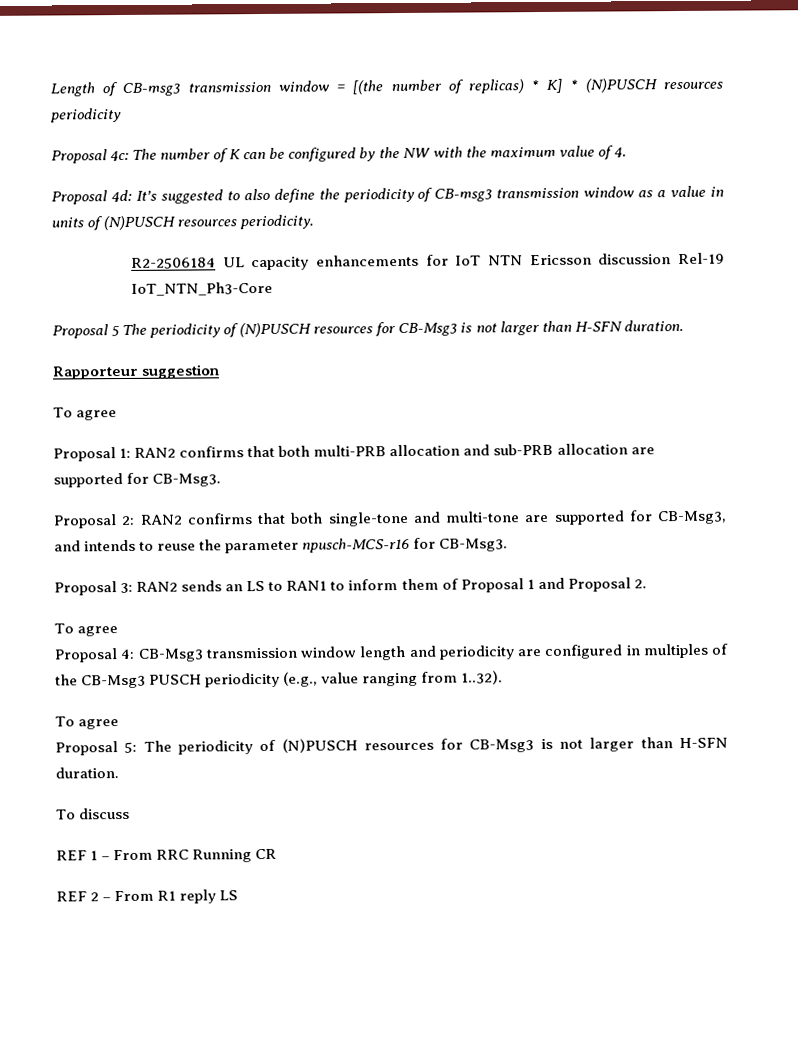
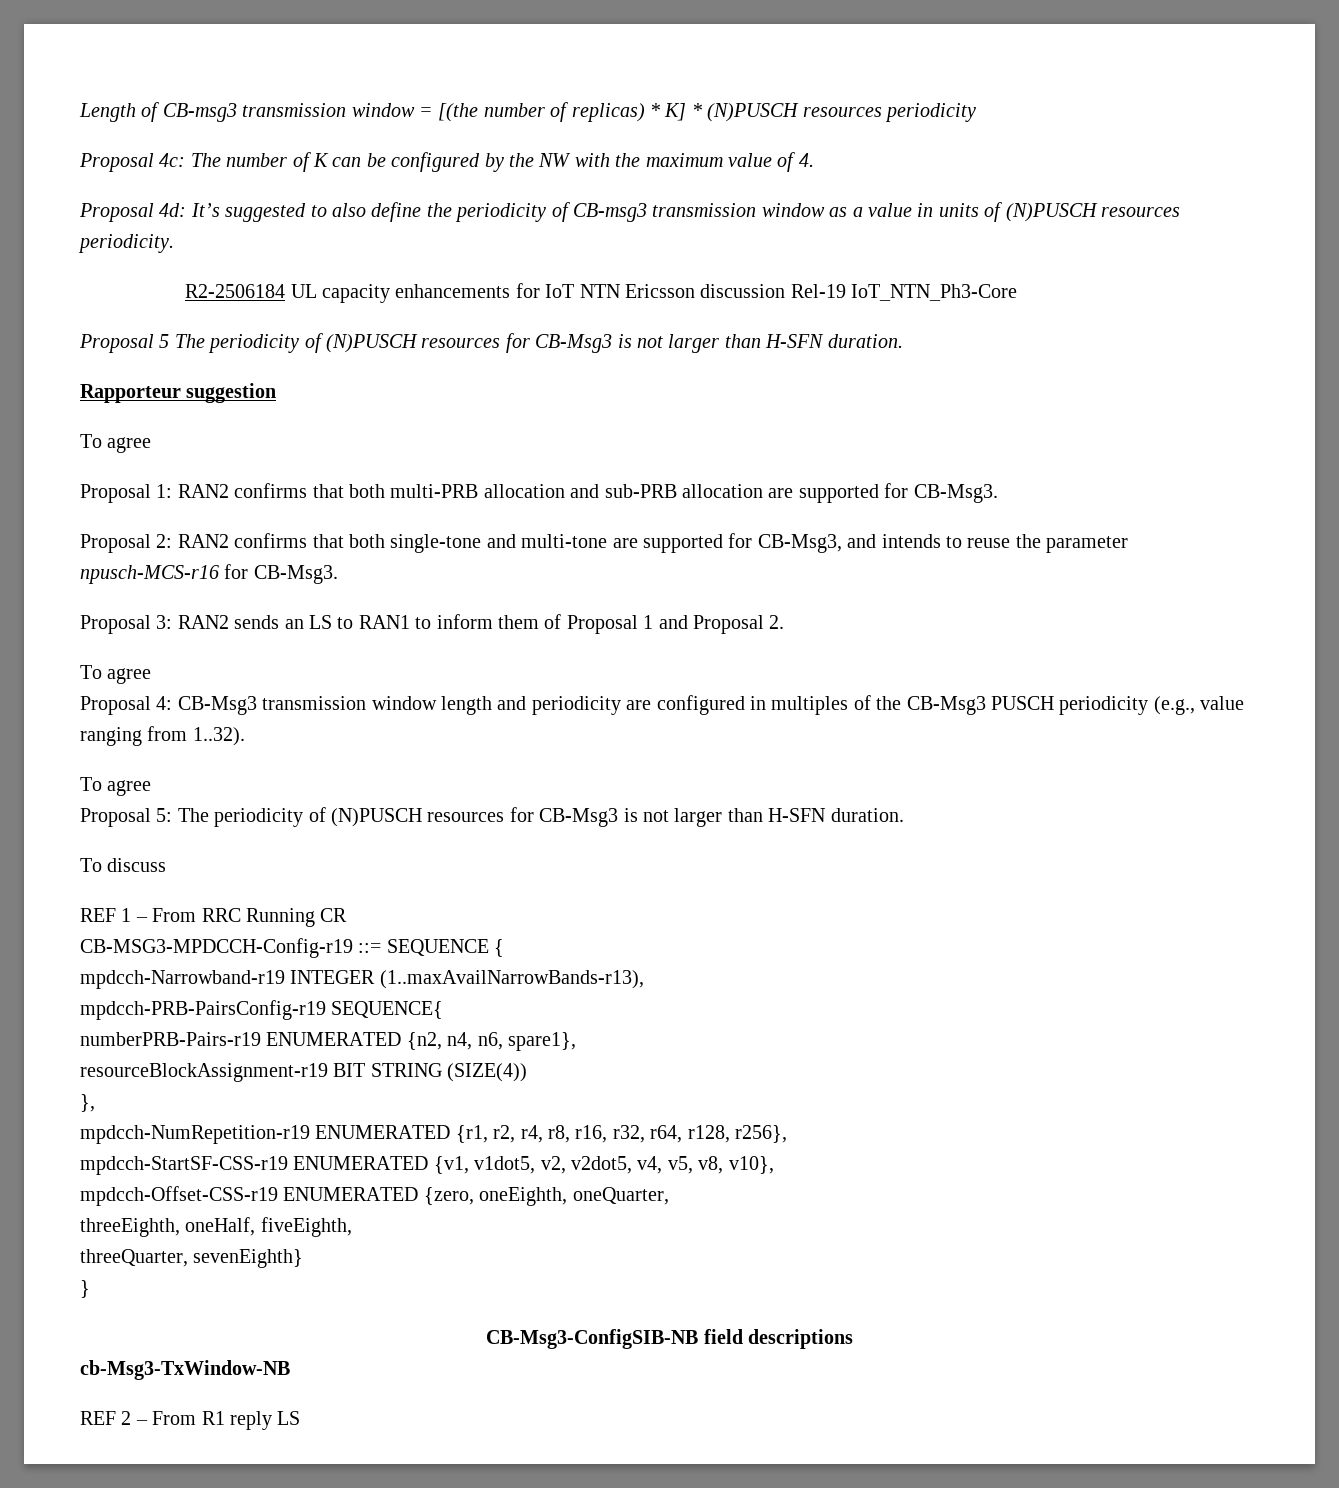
+ CB-MSG3-MPDCCH-Config-r19 ::= SEQUENCE {
+ mpdcch-Narrowband-r19 INTEGER (1..maxAvailNarrowBands-r13),
+ mpdcch-PRB-PairsConfig-r19 SEQUENCE{
+ numberPRB-Pairs-r19 ENUMERATED {n2, n4, n6, spare1},
+ resourceBlockAssignment-r19 BIT STRING (SIZE(4))
+ },
+ mpdcch-NumRepetition-r19 ENUMERATED {r1, r2, r4, r8, r16, r32, r64, r128, r256},
+ mpdcch-StartSF-CSS-r19 ENUMERATED {v1, v1dot5, v2, v2dot5, v4, v5, v8, v10},
+ mpdcch-Offset-CSS-r19 ENUMERATED {zero, oneEighth, oneQuarter,
+ threeEighth, oneHalf, fiveEighth,
+ threeQuarter, sevenEighth}
+ }
+ CB-Msg3-ConfigSIB-NB field descriptions
+ cb-Msg3-TxWindow-NB

